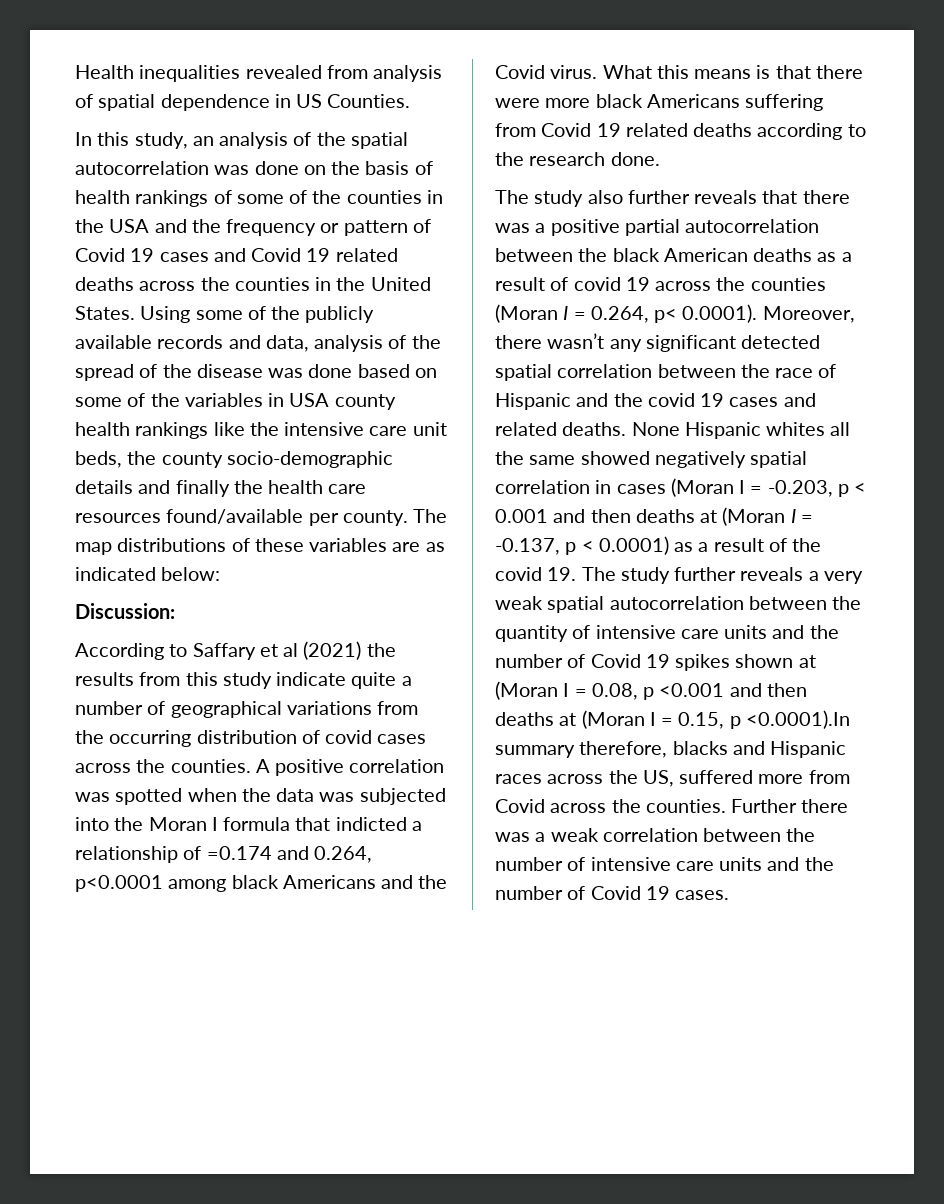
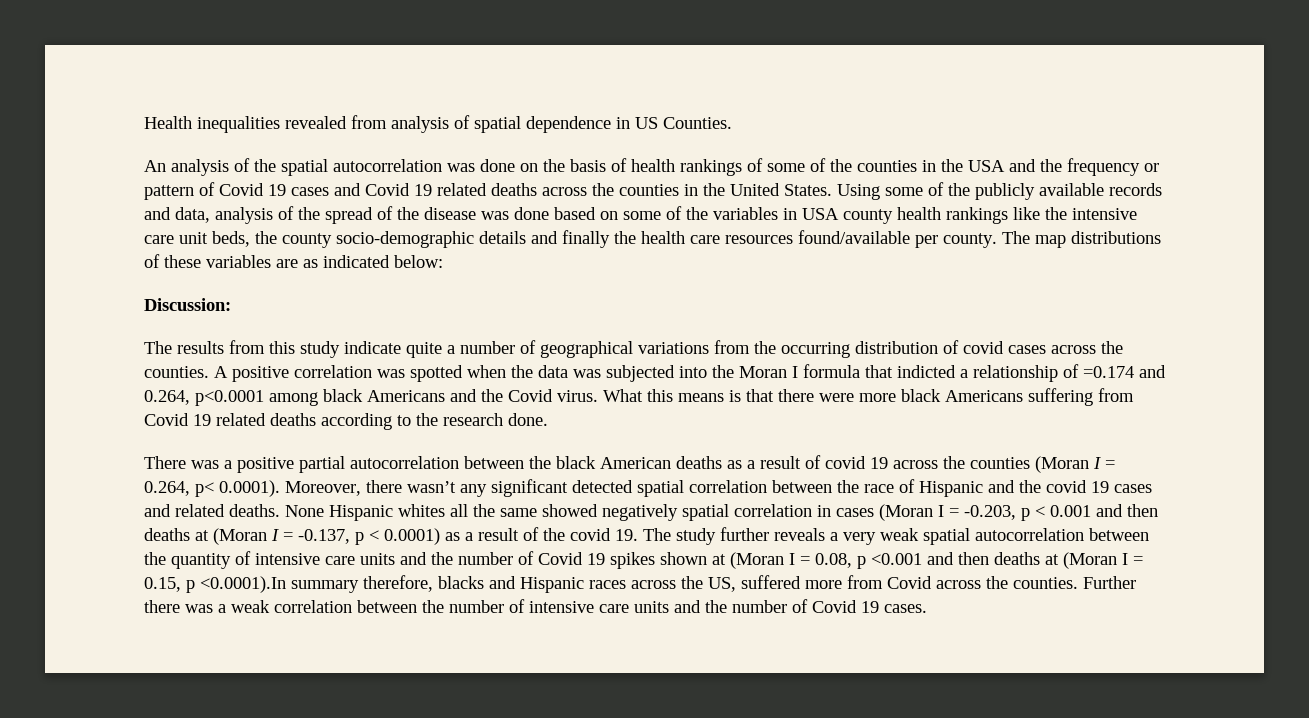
- In this study, an analysis of the spatial autocorrelation was done on the basis of health rankings of some of the counties in the USA and the frequency or pattern of Covid 19 cases and Covid 19 related deaths across the counties in the United States.
+ An analysis of the spatial autocorrelation was done on the basis of health rankings of some of the counties in the USA and the frequency or pattern of Covid 19 cases and Covid 19 related deaths across the counties in the United States.
- According to Saffary et al (2021) the results from this study indicate quite a number of geographical variations from the occurring distribution of covid cases across the counties.
+ The results from this study indicate quite a number of geographical variations from the occurring distribution of covid cases across the counties.
- The study also further reveals that there was a positive partial autocorrelation between the black American deaths as a result of covid 19 across the counties (Moran I = 0.264, p< 0.0001). Moreover, there wasn’t any significant detected spatial correlation between the race of Hispanic and the covid 19 cases and related deaths.
+ There was a positive partial autocorrelation between the black American deaths as a result of covid 19 across the counties (Moran I = 0.264, p< 0.0001). Moreover, there wasn’t any significant detected spatial correlation between the race of Hispanic and the covid 19 cases and related deaths.

